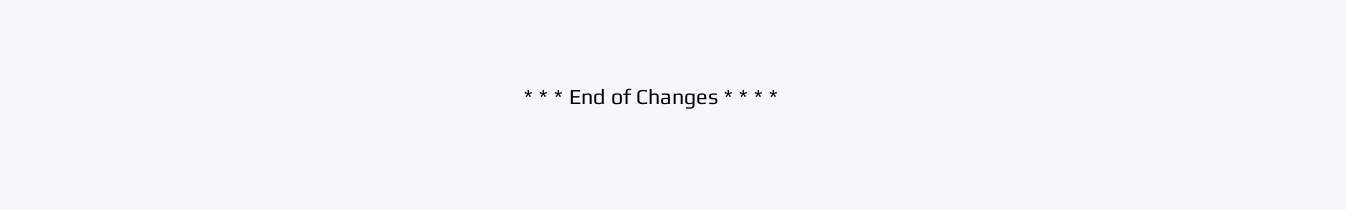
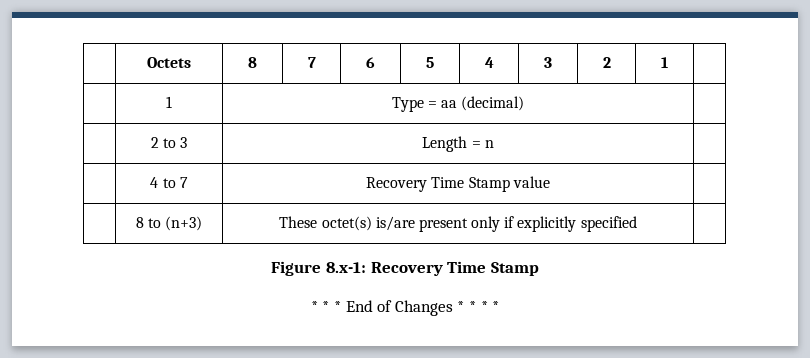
+ | Octets | 8 | 7 | 6 | 5 | 4 | 3 | 2 | 1 |
+ | 1 | Type = aa (decimal) |
+ | 2 to 3 | Length = n |
+ | 4 to 7 | Recovery Time Stamp value |
+ | 8 to (n+3) | These octet(s) is/are present only if explicitly specified |
+ Figure 8.x-1: Recovery Time Stamp

